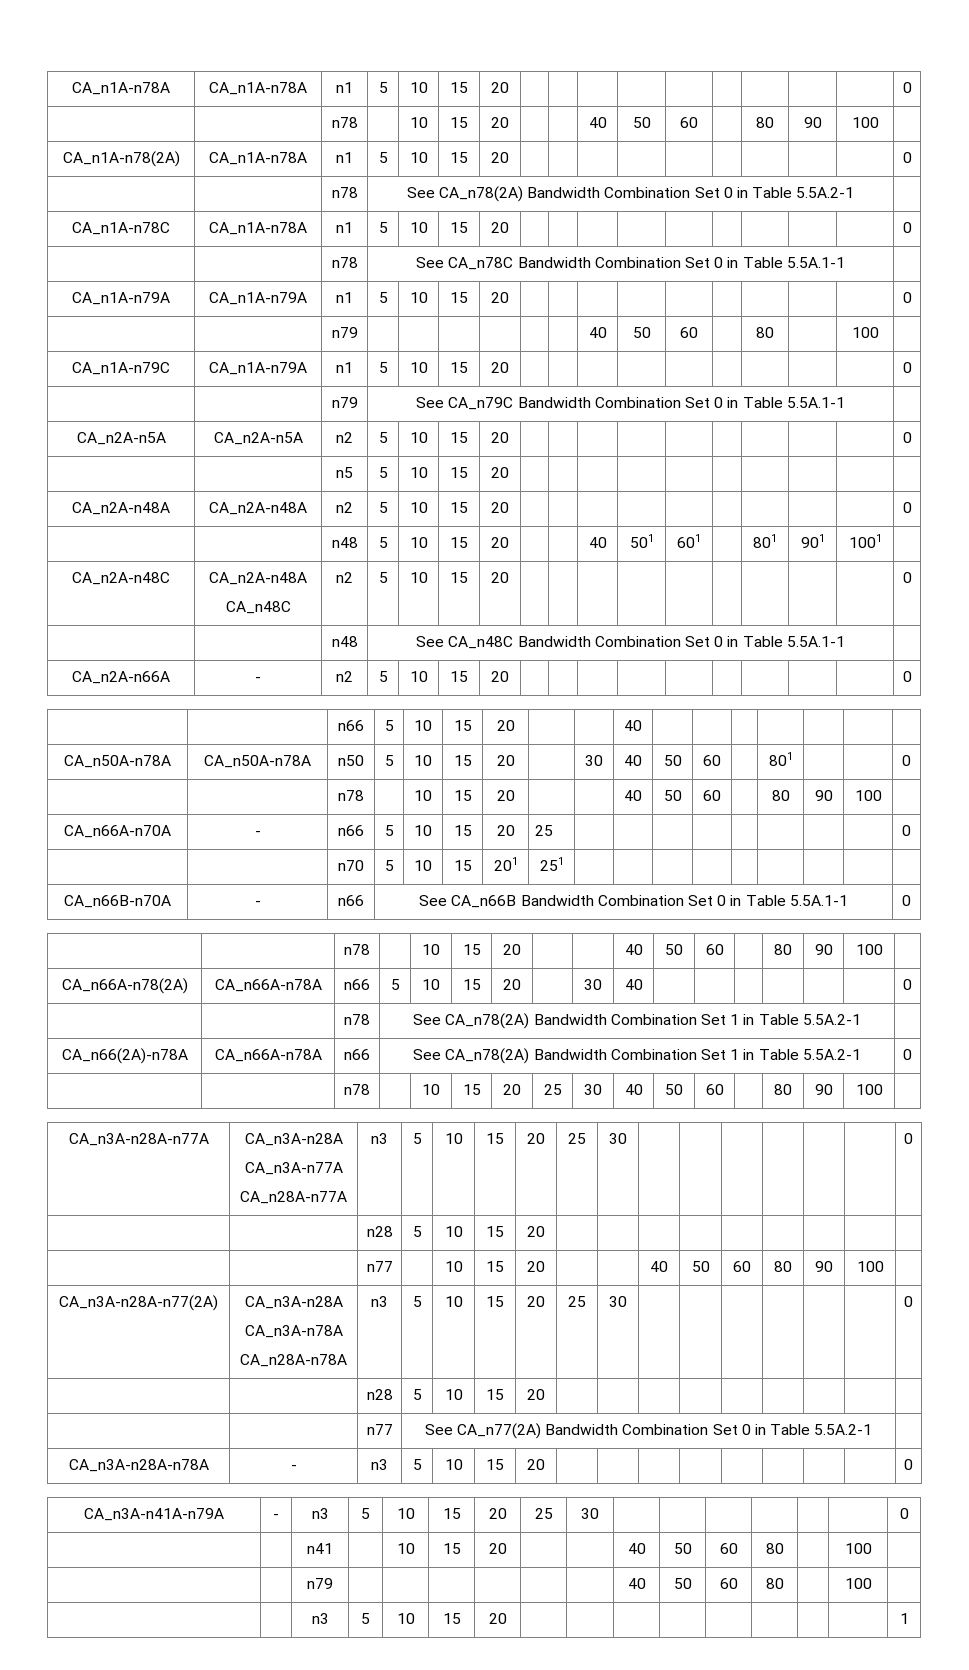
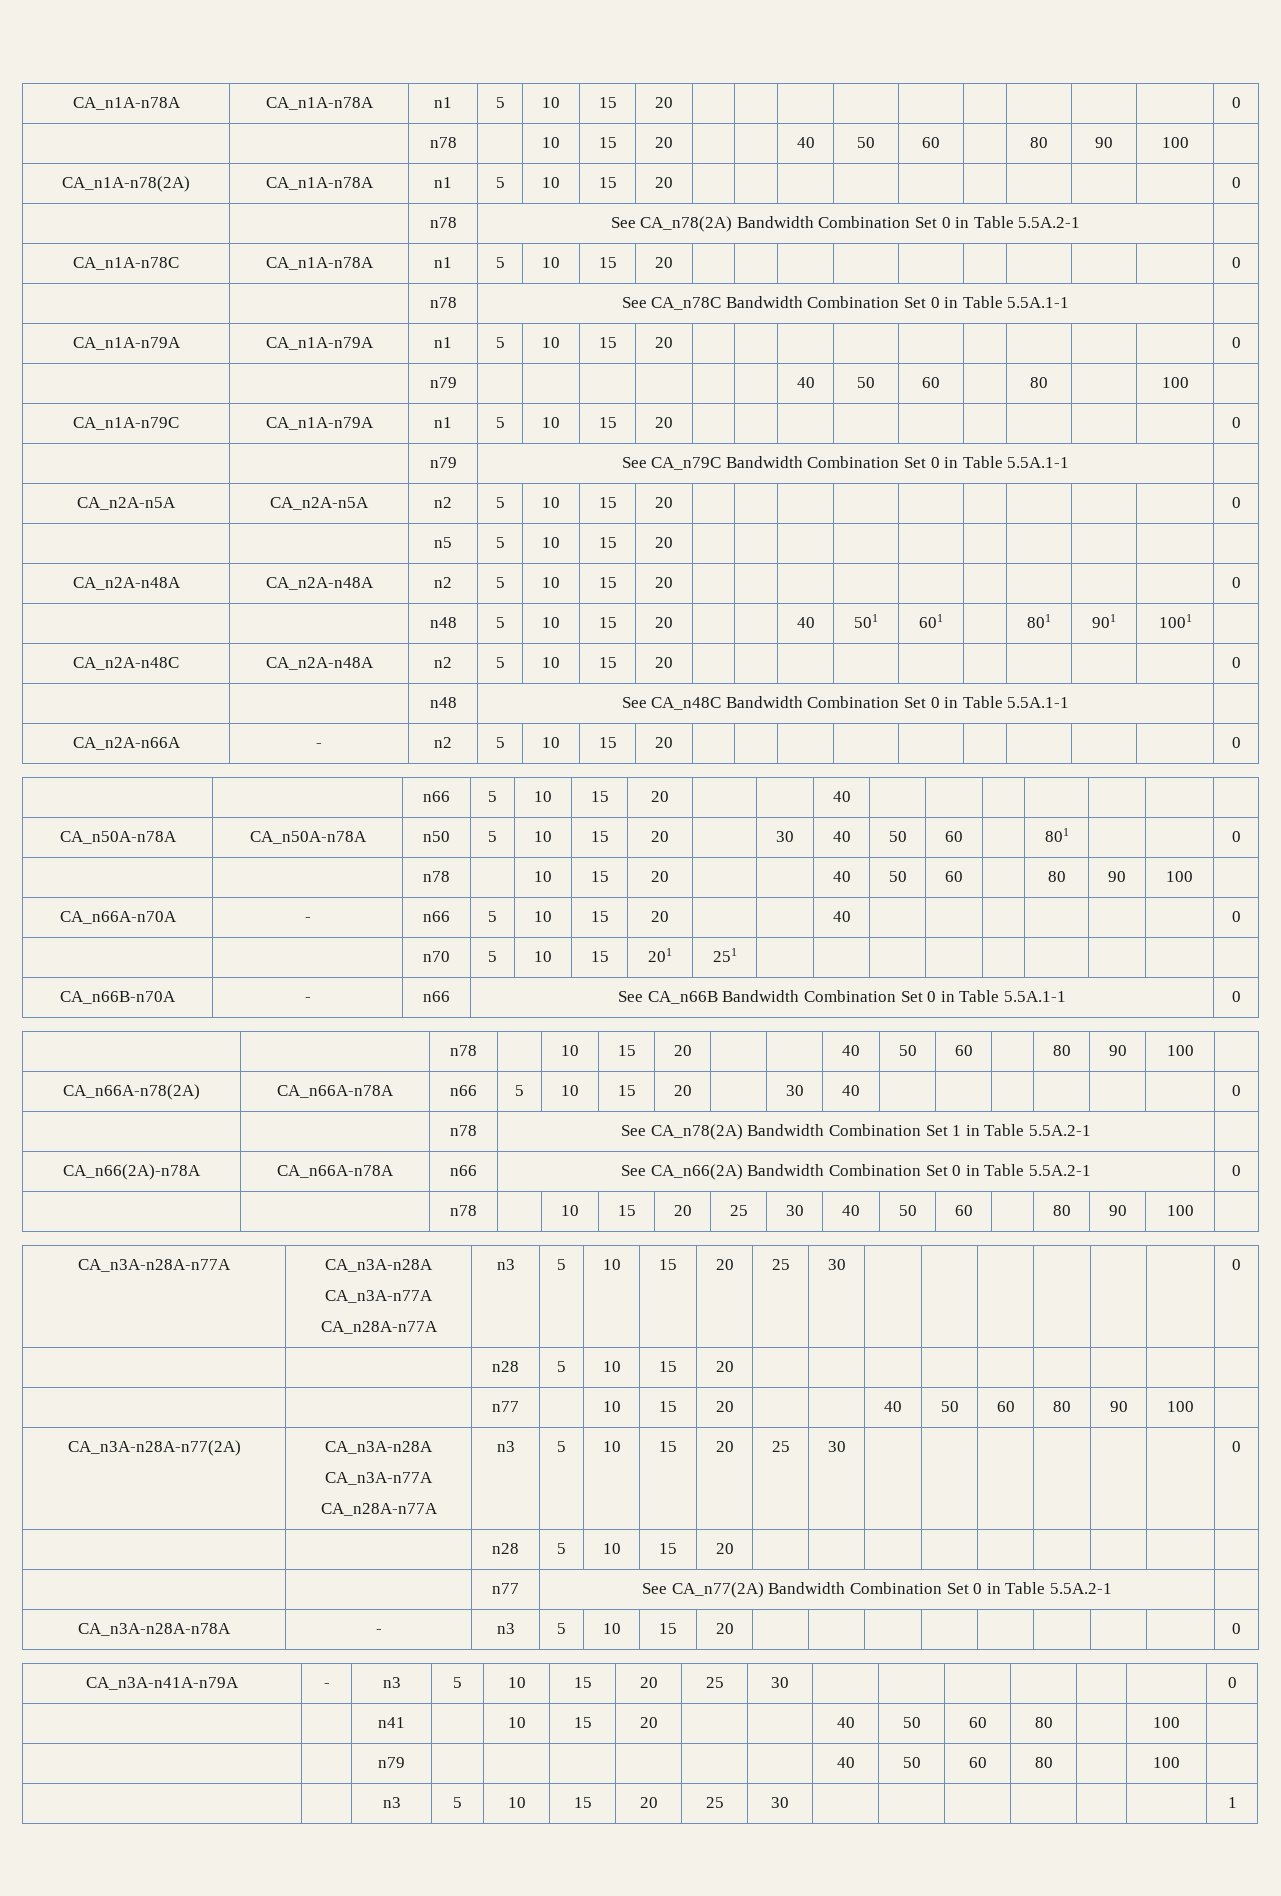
- CA_n2A-n48C | CA_n2A-n48A
- CA_n48C | n2 | 5 | 10 | 15 | 20 | | | | | | | | | | 0
+ CA_n2A-n48C | CA_n2A-n48A | n2 | 5 | 10 | 15 | 20 | | | | | | | | | | 0
- CA_n66A-n70A | - | n66 | 5 | 10 | 15 | 20 | 25 | | | | | | | | | 0
+ CA_n66A-n70A | - | n66 | 5 | 10 | 15 | 20 | | | 40 | | | | | | | 0
- CA_n66(2A)-n78A | CA_n66A-n78A | n66 | See CA_n78(2A) Bandwidth Combination Set 1 in Table 5.5A.2-1 | 0
+ CA_n66(2A)-n78A | CA_n66A-n78A | n66 | See CA_n66(2A) Bandwidth Combination Set 0 in Table 5.5A.2-1 | 0
  CA_n3A-n28A-n77(2A) | CA_n3A-n28A
- CA_n3A-n78A
- CA_n28A-n78A | n3 | 5 | 10 | 15 | 20 | 25 | 30 | | | | | | | 0
+ CA_n3A-n77A
+ CA_n28A-n77A | n3 | 5 | 10 | 15 | 20 | 25 | 30 | | | | | | | 0
- | | n3 | 5 | 10 | 15 | 20 | | | | | | | | | 1
+ | | n3 | 5 | 10 | 15 | 20 | 25 | 30 | | | | | | | 1

